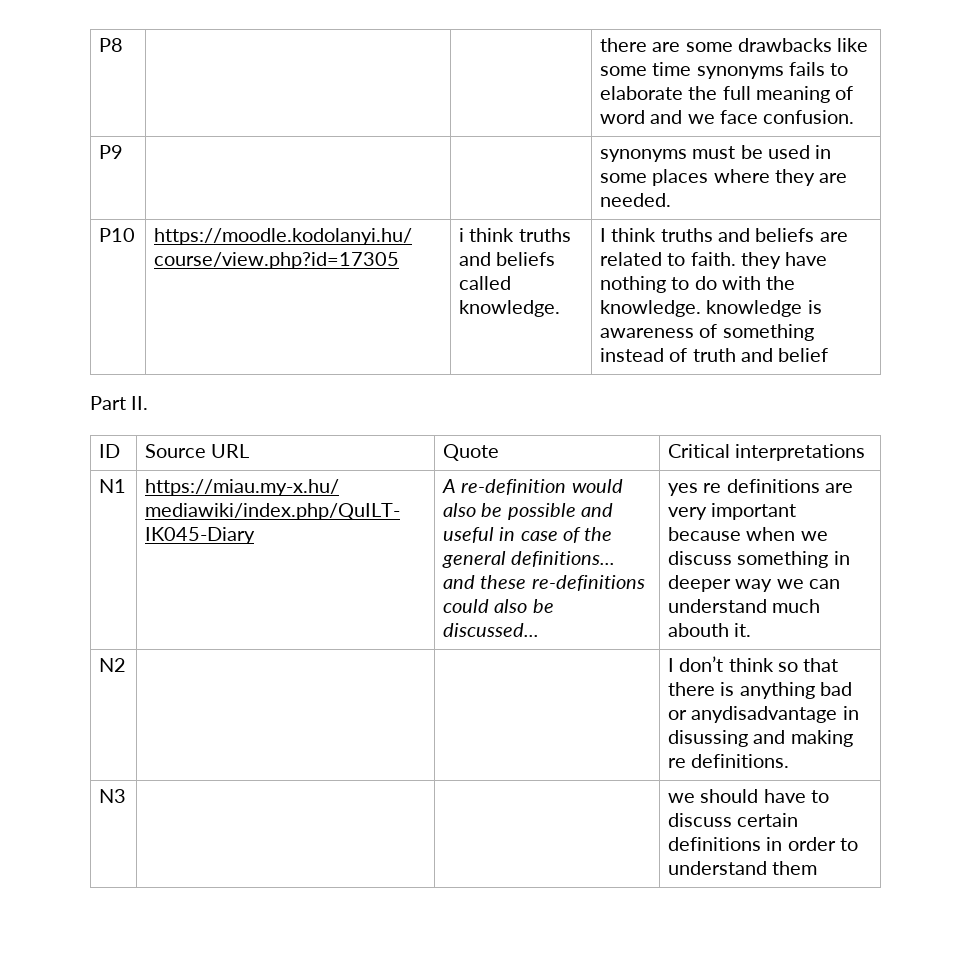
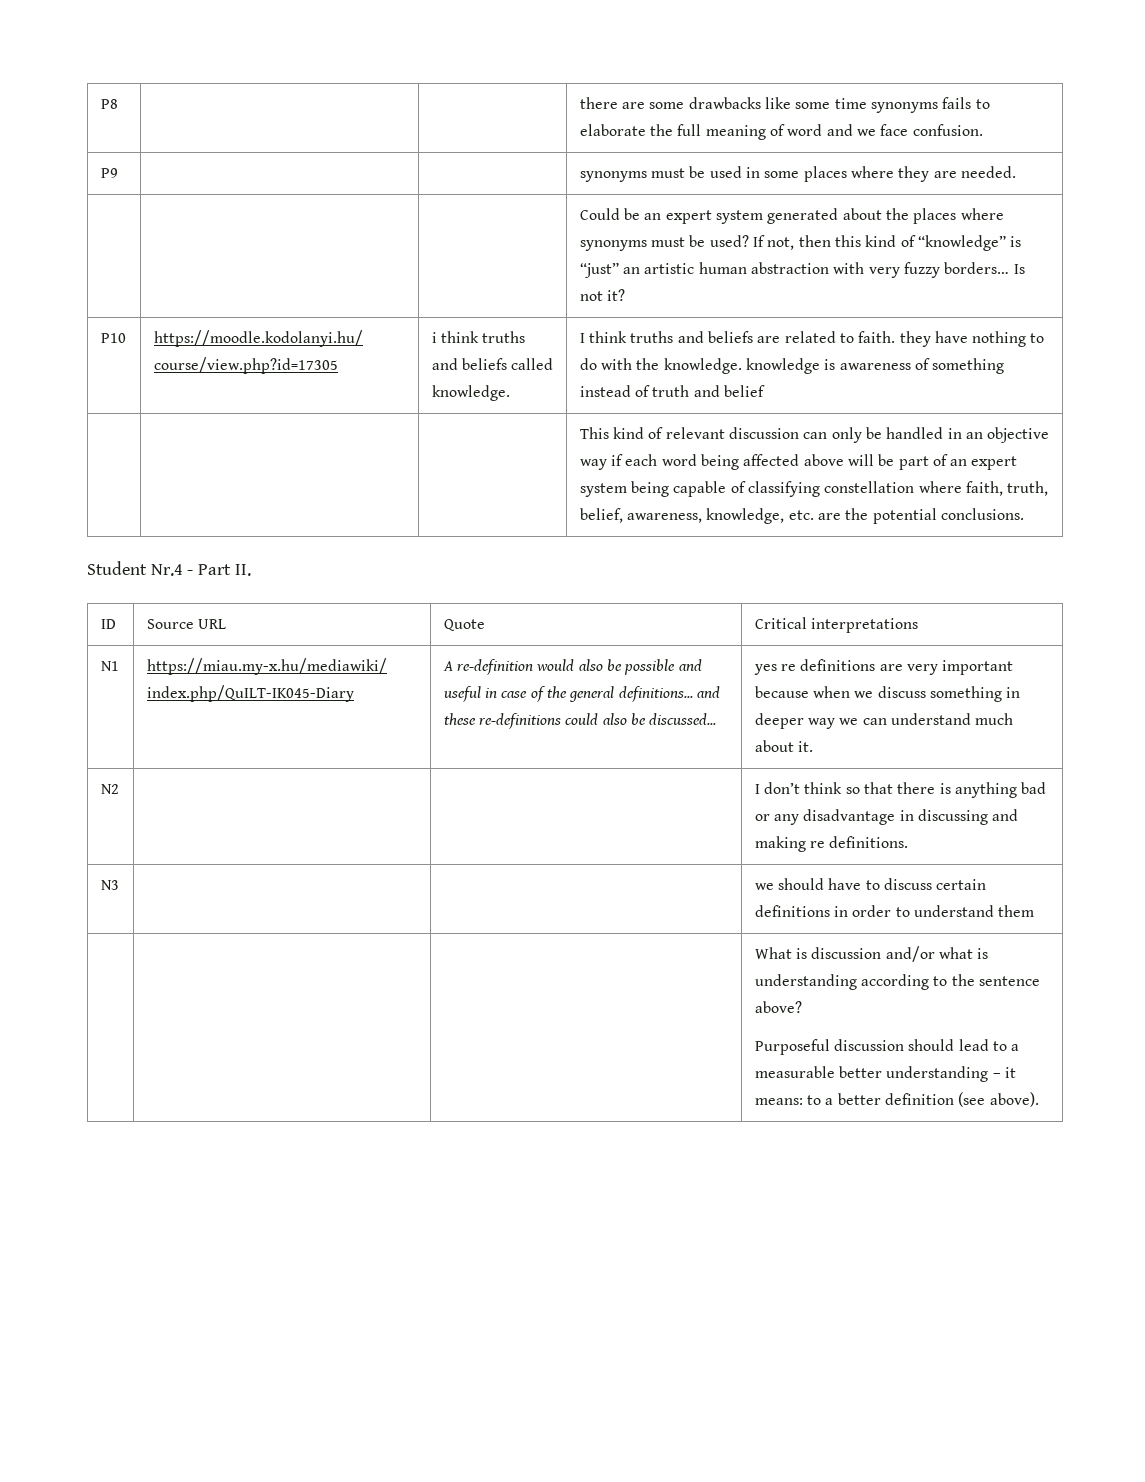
+ | | | Could be an expert system generated about the places where synonyms must be used? If not, then this kind of “knowledge” is “just” an artistic human abstraction with very fuzzy borders… Is not it?
- Part II.
+ This kind of relevant discussion can only be handled in an objective way if each word being affected above will be part of an expert system being capable of classifying constellation where faith, truth, belief, awareness, knowledge, etc. are the potential conclusions.
+ Student Nr.4 - Part II.
- yes re definitions are very important because when we discuss something in deeper way we can understand much abouth it.
+ yes re definitions are very important because when we discuss something in deeper way we can understand much about it.
- N2 | | | I don’t think so that there is anything bad or anydisadvantage in disussing and making re definitions.
+ N2 | | | I don’t think so that there is anything bad or any disadvantage in discussing and making re definitions.
+ | | | What is discussion and/or what is understanding according to the sentence above?
+ Purposeful discussion should lead to a measurable better understanding – it means: to a better definition (see above).

